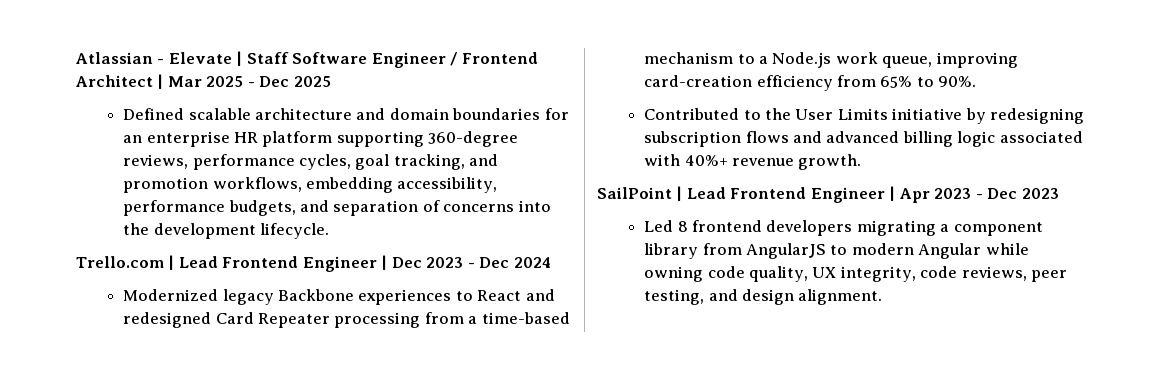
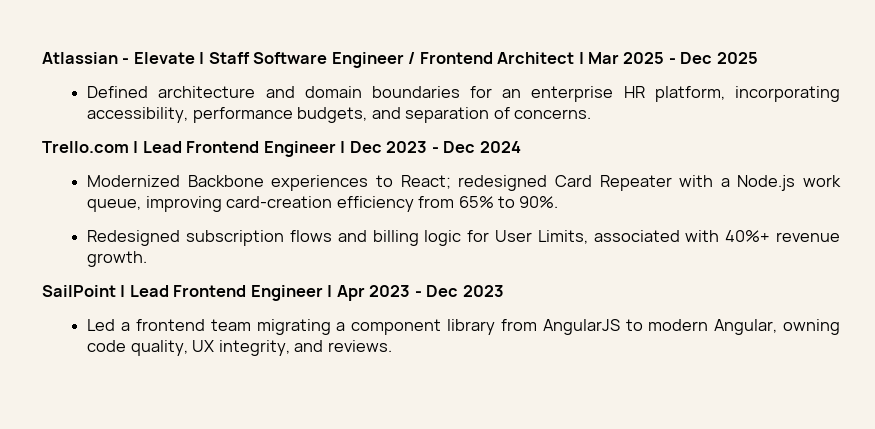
- Defined scalable architecture and domain boundaries for an enterprise HR platform supporting 360-degree reviews, performance cycles, goal tracking, and promotion workflows, embedding accessibility, performance budgets, and separation of concerns into the development lifecycle.
+ Defined architecture and domain boundaries for an enterprise HR platform, incorporating accessibility, performance budgets, and separation of concerns.
- Modernized legacy Backbone experiences to React and redesigned Card Repeater processing from a time-based mechanism to a Node.js work queue, improving card-creation efficiency from 65% to 90%.
+ Modernized Backbone experiences to React; redesigned Card Repeater with a Node.js work queue, improving card-creation efficiency from 65% to 90%.
- Contributed to the User Limits initiative by redesigning subscription flows and advanced billing logic associated with 40%+ revenue growth.
+ Redesigned subscription flows and billing logic for User Limits, associated with 40%+ revenue growth.
- Led 8 frontend developers migrating a component library from AngularJS to modern Angular while owning code quality, UX integrity, code reviews, peer testing, and design alignment.
+ Led a frontend team migrating a component library from AngularJS to modern Angular, owning code quality, UX integrity, and reviews.

